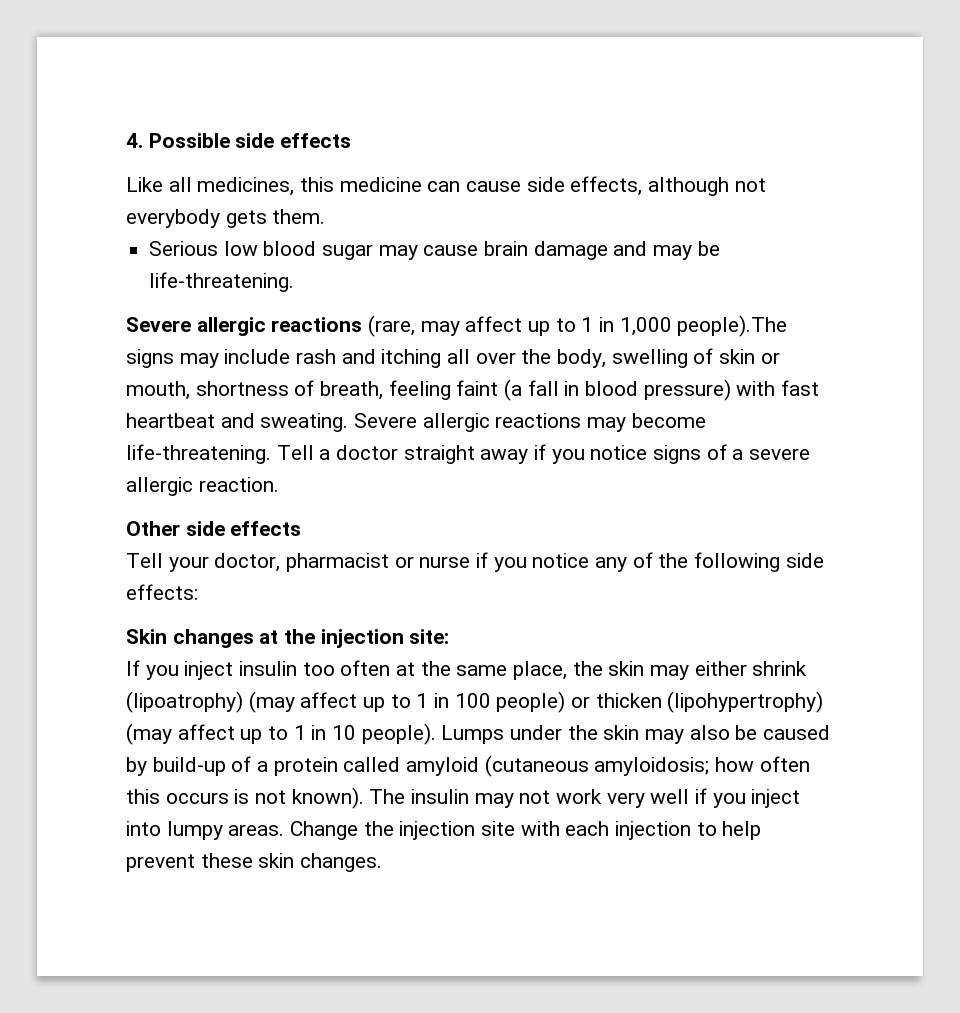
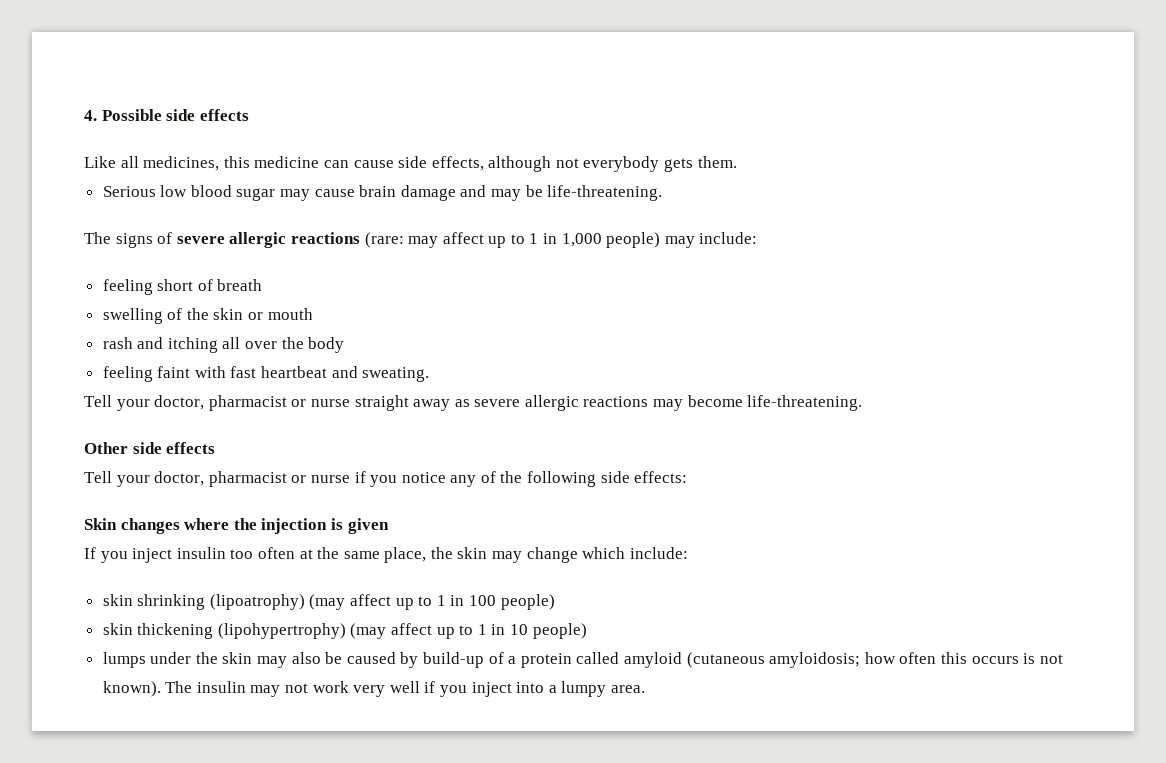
- Severe allergic reactions (rare, may affect up to 1 in 1,000 people).The signs may include rash and itching all over the body, swelling of skin or mouth, shortness of breath, feeling faint (a fall in blood pressure) with fast heartbeat and sweating. Severe allergic reactions may become life-threatening. Tell a doctor straight away if you notice signs of a severe allergic reaction.
+ The signs of severe allergic reactions (rare: may affect up to 1 in 1,000 people) may include:
+ feeling short of breath
+ swelling of the skin or mouth
+ rash and itching all over the body
+ feeling faint with fast heartbeat and sweating.
+ Tell your doctor, pharmacist or nurse straight away as severe allergic reactions may become life-threatening.
- Skin changes at the injection site:
+ Skin changes where the injection is given
- If you inject insulin too often at the same place, the skin may either shrink (lipoatrophy) (may affect up to 1 in 100 people) or thicken (lipohypertrophy) (may affect up to 1 in 10 people). Lumps under the skin may also be caused by build-up of a protein called amyloid (cutaneous amyloidosis; how often this occurs is not known).
+ If you inject insulin too often at the same place, the skin may change which include:
+ skin shrinking (lipoatrophy) (may affect up to 1 in 100 people)
+ skin thickening (lipohypertrophy) (may affect up to 1 in 10 people)
+ lumps under the skin may also be caused by build-up of a protein called amyloid (cutaneous amyloidosis; how often this occurs is not known).
- The insulin may not work very well if you inject into lumpy areas. Change the injection site with each injection to help prevent these skin changes.
+ The insulin may not work very well if you inject into a lumpy area.

